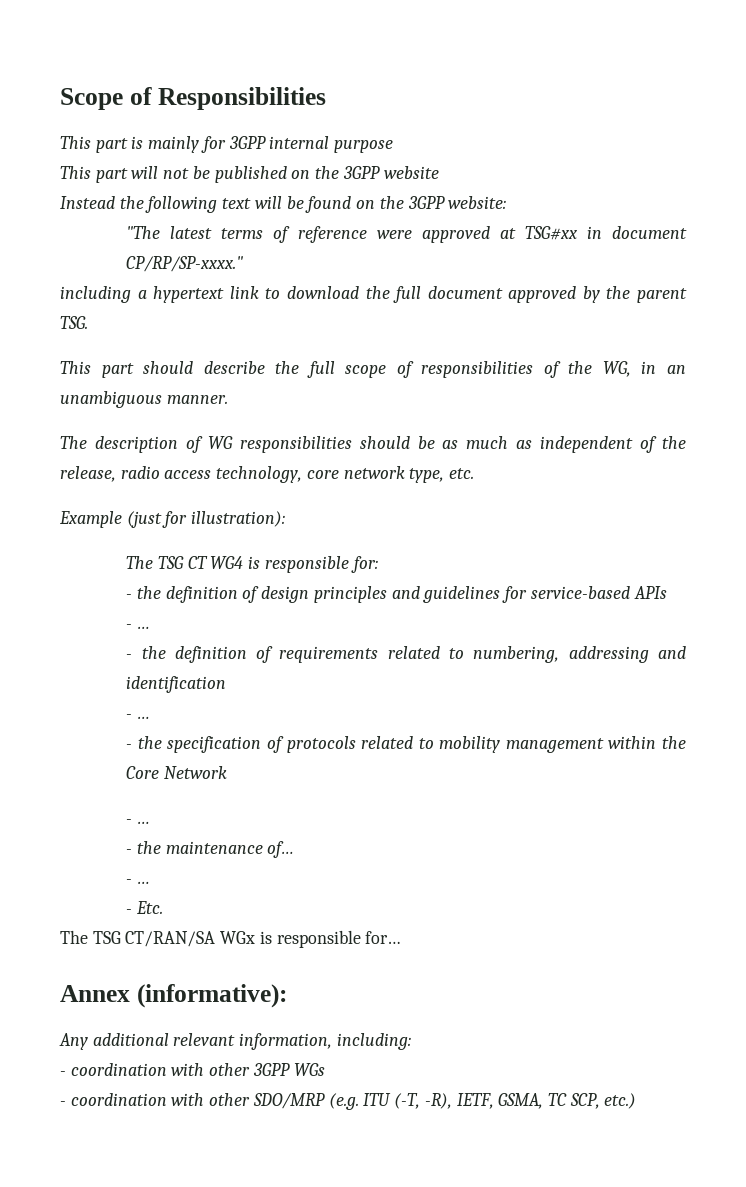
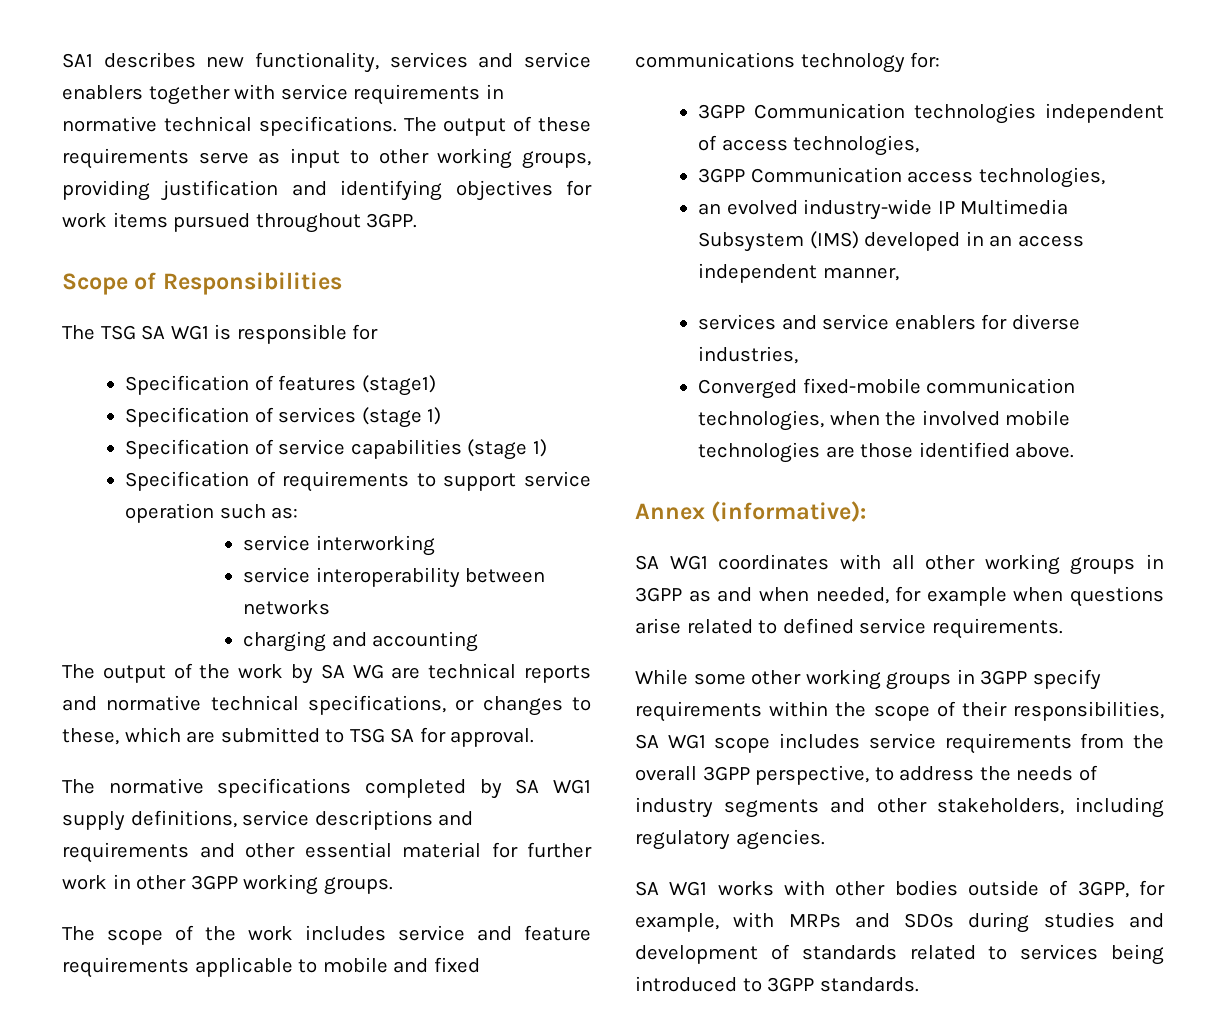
+ SA1 describes new functionality, services and service enablers together with service requirements in normative technical specifications. The output of these requirements serve as input to other working groups, providing justification and identifying objectives for work items pursued throughout 3GPP.
  Scope of Responsibilities
- This part is mainly for 3GPP internal purpose
- This part will not be published on the 3GPP website
- Instead the following text will be found on the 3GPP website:
- "The latest terms of reference were approved at TSG#xx in document CP/RP/SP-xxxx."
- including a hypertext link to download the full document approved by the parent TSG.
- This part should describe the full scope of responsibilities of the WG, in an unambiguous manner.
- The description of WG responsibilities should be as much as independent of the release, radio access technology, core network type, etc.
- Example (just for illustration):
- The TSG CT WG4 is responsible for:
- - the definition of design principles and guidelines for service-based APIs
- - …
- - the definition of requirements related to numbering, addressing and identification
- - …
- - the specification of protocols related to mobility management within the Core Network
- - …
- - the maintenance of…
- - …
- - Etc.
- The TSG CT/RAN/SA WGx is responsible for…
+ The TSG SA WG1 is responsible for
+ Specification of features (stage1)
+ Specification of services (stage 1)
+ Specification of service capabilities (stage 1)
+ Specification of requirements to support service operation such as:
+ service interworking
+ service interoperability between networks
+ charging and accounting
+ The output of the work by SA WG are technical reports and normative technical specifications, or changes to these, which are submitted to TSG SA for approval.
+ The normative specifications completed by SA WG1 supply definitions, service descriptions and requirements and other essential material for further work in other 3GPP working groups.
+ The scope of the work includes service and feature requirements applicable to mobile and fixed communications technology for:
+ 3GPP Communication technologies independent of access technologies,
+ 3GPP Communication access technologies,
+ an evolved industry-wide IP Multimedia Subsystem (IMS) developed in an access independent manner,
+ services and service enablers for diverse industries,
+ Converged fixed-mobile communication technologies, when the involved mobile technologies are those identified above.
  Annex (informative):
- Any additional relevant information, including:
- - coordination with other 3GPP WGs
- - coordination with other SDO/MRP (e.g. ITU (-T, -R), IETF, GSMA, TC SCP, etc.)
+ SA WG1 coordinates with all other working groups in 3GPP as and when needed, for example when questions arise related to defined service requirements.
+ While some other working groups in 3GPP specify requirements within the scope of their responsibilities, SA WG1 scope includes service requirements from the overall 3GPP perspective, to address the needs of industry segments and other stakeholders, including regulatory agencies.
+ SA WG1 works with other bodies outside of 3GPP, for example, with MRPs and SDOs during studies and development of standards related to services being introduced to 3GPP standards.

